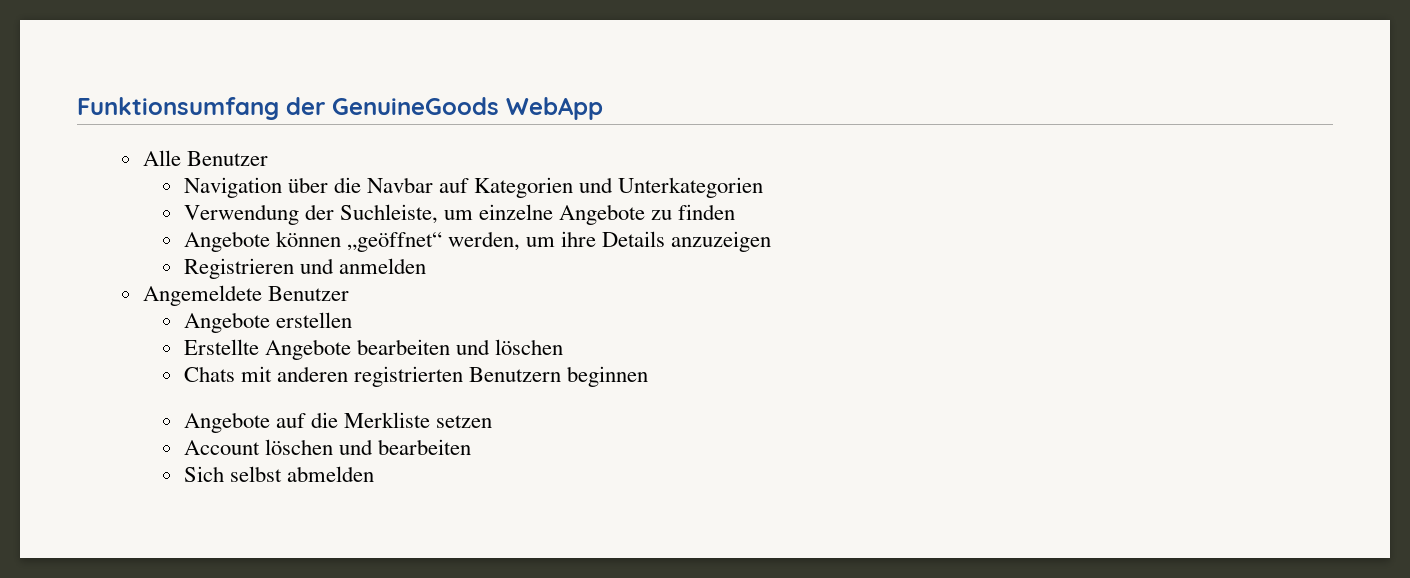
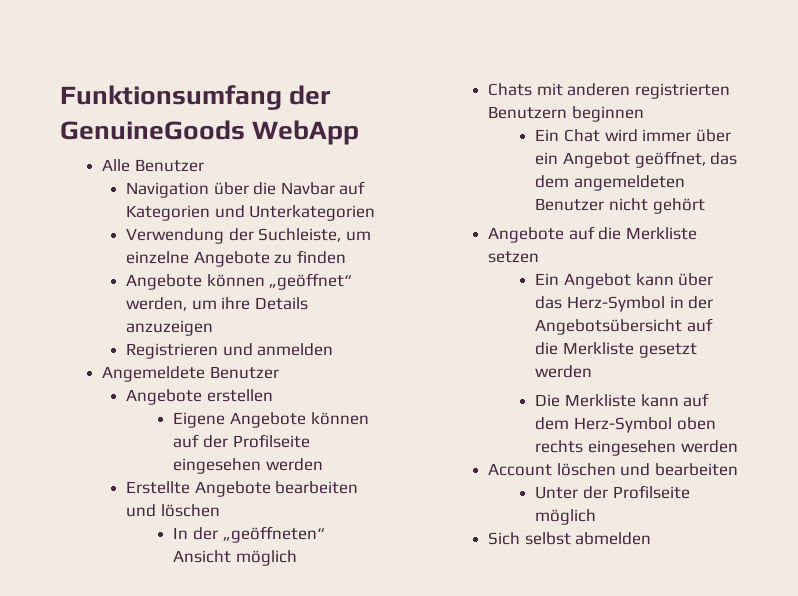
+ Eigene Angebote können auf der Profilseite eingesehen werden
+ In der „geöffneten“ Ansicht möglich
+ Ein Chat wird immer über ein Angebot geöffnet, das dem angemeldeten Benutzer nicht gehört
+ Ein Angebot kann über das Herz-Symbol in der Angebotsübersicht auf die Merkliste gesetzt werden
+ Die Merkliste kann auf dem Herz-Symbol oben rechts eingesehen werden
+ Unter der Profilseite möglich

